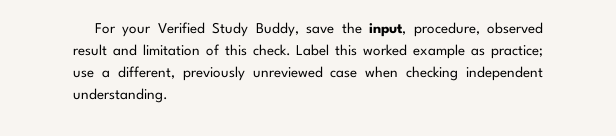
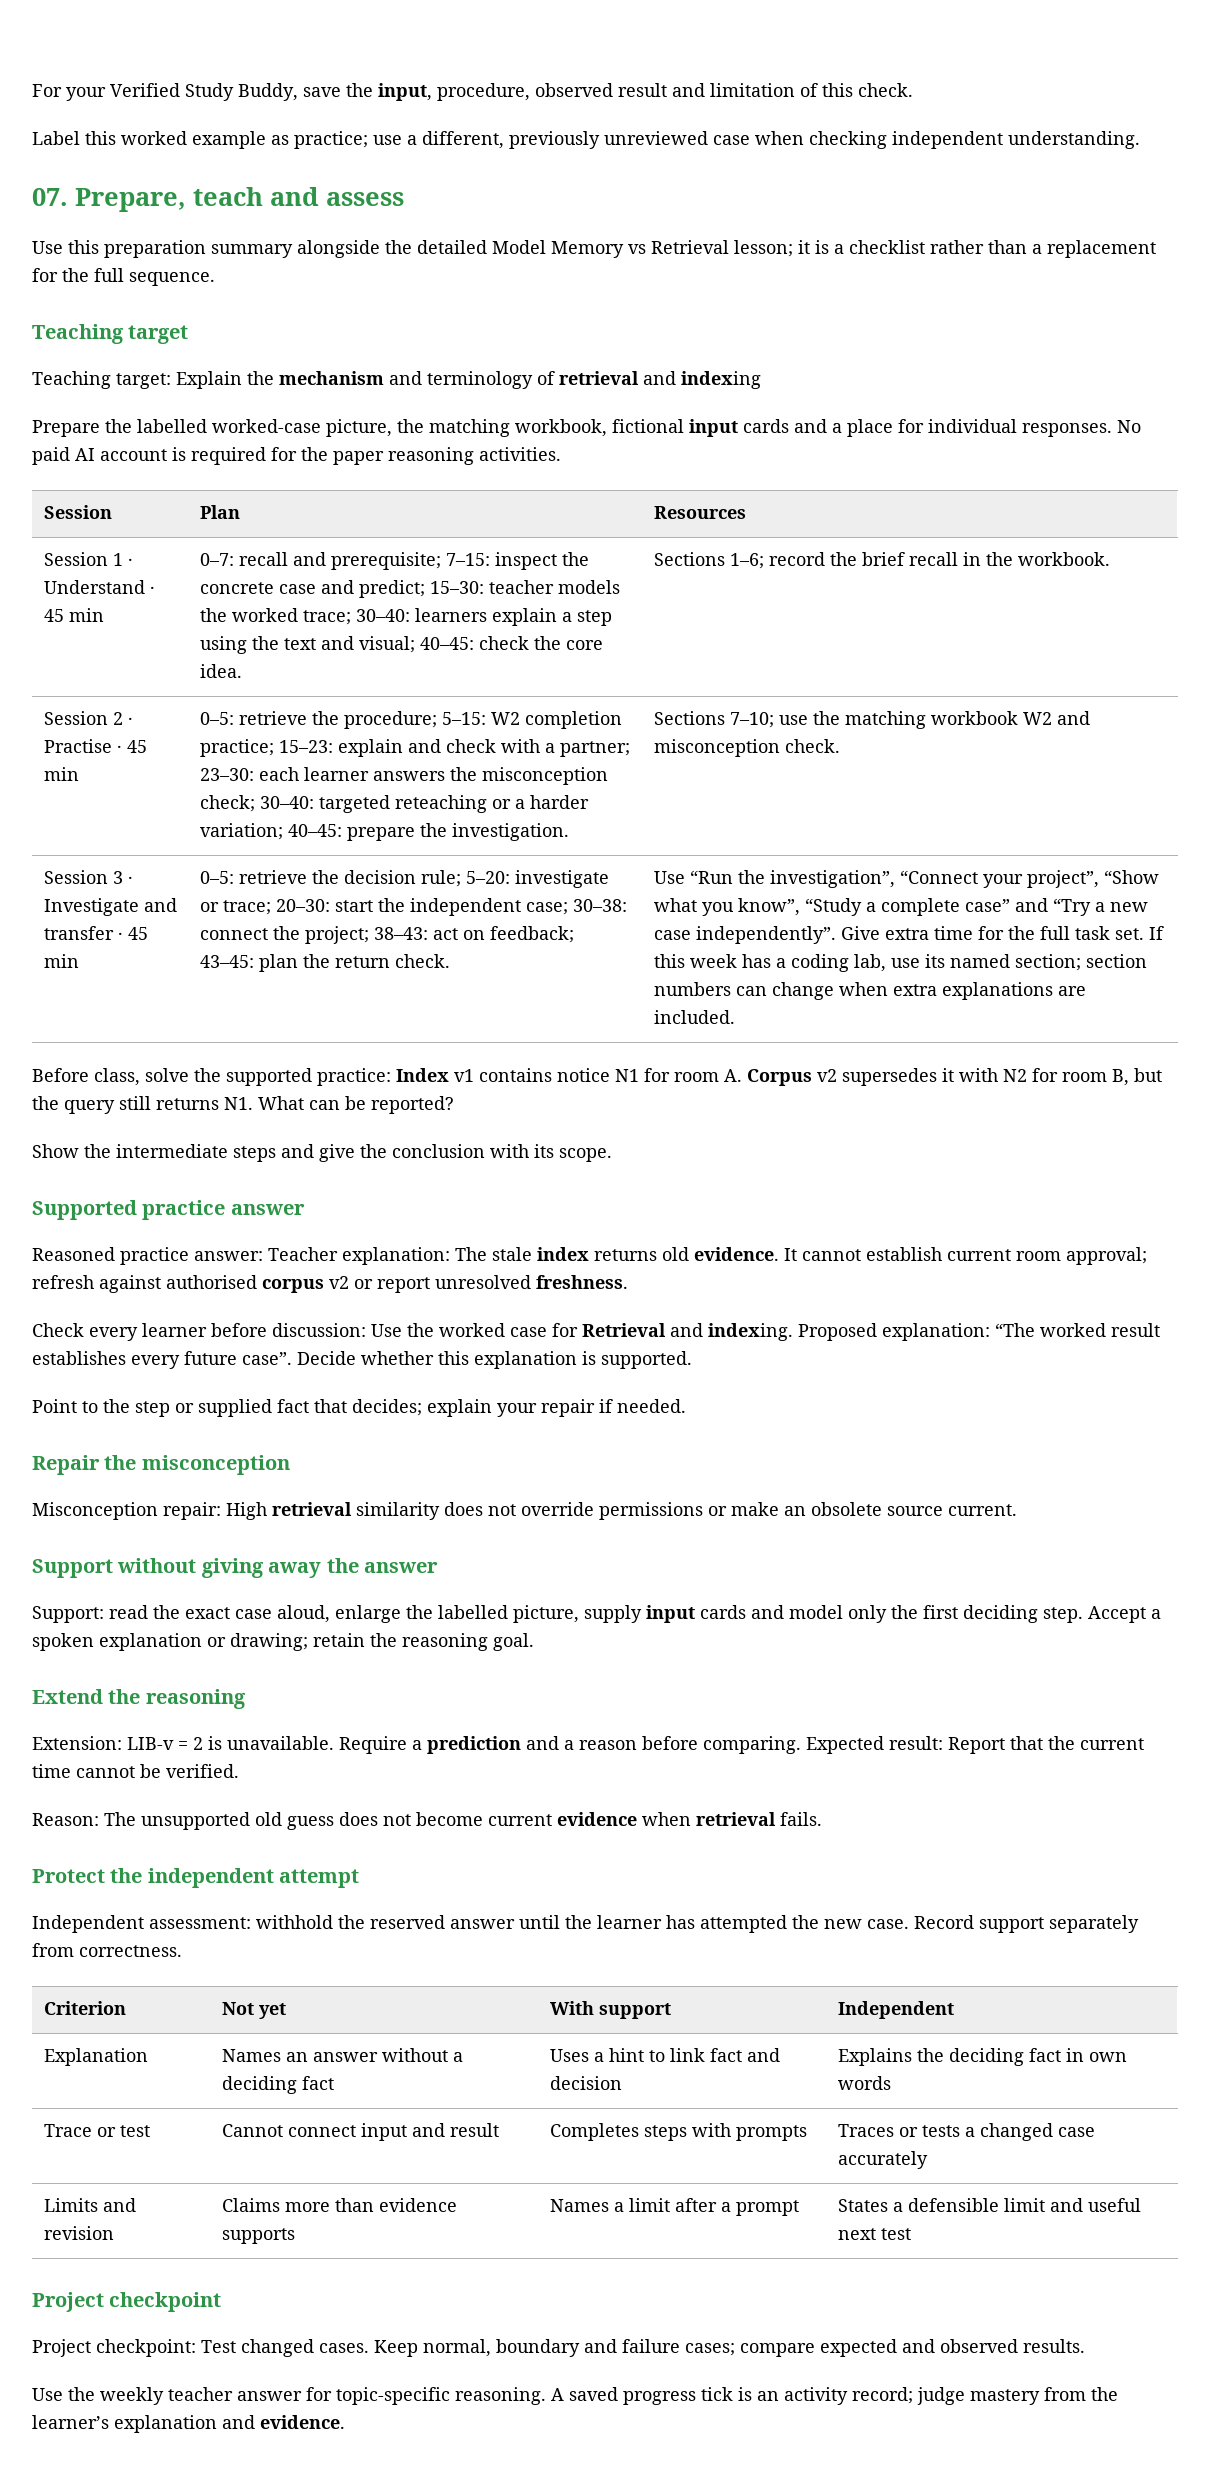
- For your Verified Study Buddy, save the input, procedure, observed result and limitation of this check. Label this worked example as practice; use a different, previously unreviewed case when checking independent understanding.
+ For your Verified Study Buddy, save the input, procedure, observed result and limitation of this check.
+ Label this worked example as practice; use a different, previously unreviewed case when checking independent understanding.
+ 07. Prepare, teach and assess
+ Use this preparation summary alongside the detailed Model Memory vs Retrieval lesson; it is a checklist rather than a replacement for the full sequence.
+ Teaching target
+ Teaching target: Explain the mechanism and terminology of retrieval and indexing
+ Prepare the labelled worked-case picture, the matching workbook, fictional input cards and a place for individual responses. No paid AI account is required for the paper reasoning activities.
+ Session | Plan | Resources
+ Session 1 · Understand · 45 min | 0–7: recall and prerequisite; 7–15: inspect the concrete case and predict; 15–30: teacher models the worked trace; 30–40: learners explain a step using the text and visual; 40–45: check the core idea. | Sections 1–6; record the brief recall in the workbook.
+ Session 2 · Practise · 45 min | 0–5: retrieve the procedure; 5–15: W2 completion practice; 15–23: explain and check with a partner; 23–30: each learner answers the misconception check; 30–40: targeted reteaching or a harder variation; 40–45: prepare the investigation. | Sections 7–10; use the matching workbook W2 and misconception check.
+ Session 3 · Investigate and transfer · 45 min | 0–5: retrieve the decision rule; 5–20: investigate or trace; 20–30: start the independent case; 30–38: connect the project; 38–43: act on feedback; 43–45: plan the return check. | Use “Run the investigation”, “Connect your project”, “Show what you know”, “Study a complete case” and “Try a new case independently”. Give extra time for the full task set. If this week has a coding lab, use its named section; section numbers can change when extra explanations are included.
+ Before class, solve the supported practice: Index v1 contains notice N1 for room A. Corpus v2 supersedes it with N2 for room B, but the query still returns N1. What can be reported?
+ Show the intermediate steps and give the conclusion with its scope.
+ Supported practice answer
+ Reasoned practice answer: Teacher explanation: The stale index returns old evidence. It cannot establish current room approval; refresh against authorised corpus v2 or report unresolved freshness.
+ Check every learner before discussion: Use the worked case for Retrieval and indexing. Proposed explanation: “The worked result establishes every future case”. Decide whether this explanation is supported.
+ Point to the step or supplied fact that decides; explain your repair if needed.
+ Repair the misconception
+ Misconception repair: High retrieval similarity does not override permissions or make an obsolete source current.
+ Support without giving away the answer
+ Support: read the exact case aloud, enlarge the labelled picture, supply input cards and model only the first deciding step. Accept a spoken explanation or drawing; retain the reasoning goal.
+ Extend the reasoning
+ Extension: LIB-v = 2 is unavailable. Require a prediction and a reason before comparing. Expected result: Report that the current time cannot be verified.
+ Reason: The unsupported old guess does not become current evidence when retrieval fails.
+ Protect the independent attempt
+ Independent assessment: withhold the reserved answer until the learner has attempted the new case. Record support separately from correctness.
+ Criterion | Not yet | With support | Independent
+ Explanation | Names an answer without a deciding fact | Uses a hint to link fact and decision | Explains the deciding fact in own words
+ Trace or test | Cannot connect input and result | Completes steps with prompts | Traces or tests a changed case accurately
+ Limits and revision | Claims more than evidence supports | Names a limit after a prompt | States a defensible limit and useful next test
+ Project checkpoint
+ Project checkpoint: Test changed cases. Keep normal, boundary and failure cases; compare expected and observed results.
+ Use the weekly teacher answer for topic-specific reasoning. A saved progress tick is an activity record; judge mastery from the learner’s explanation and evidence.

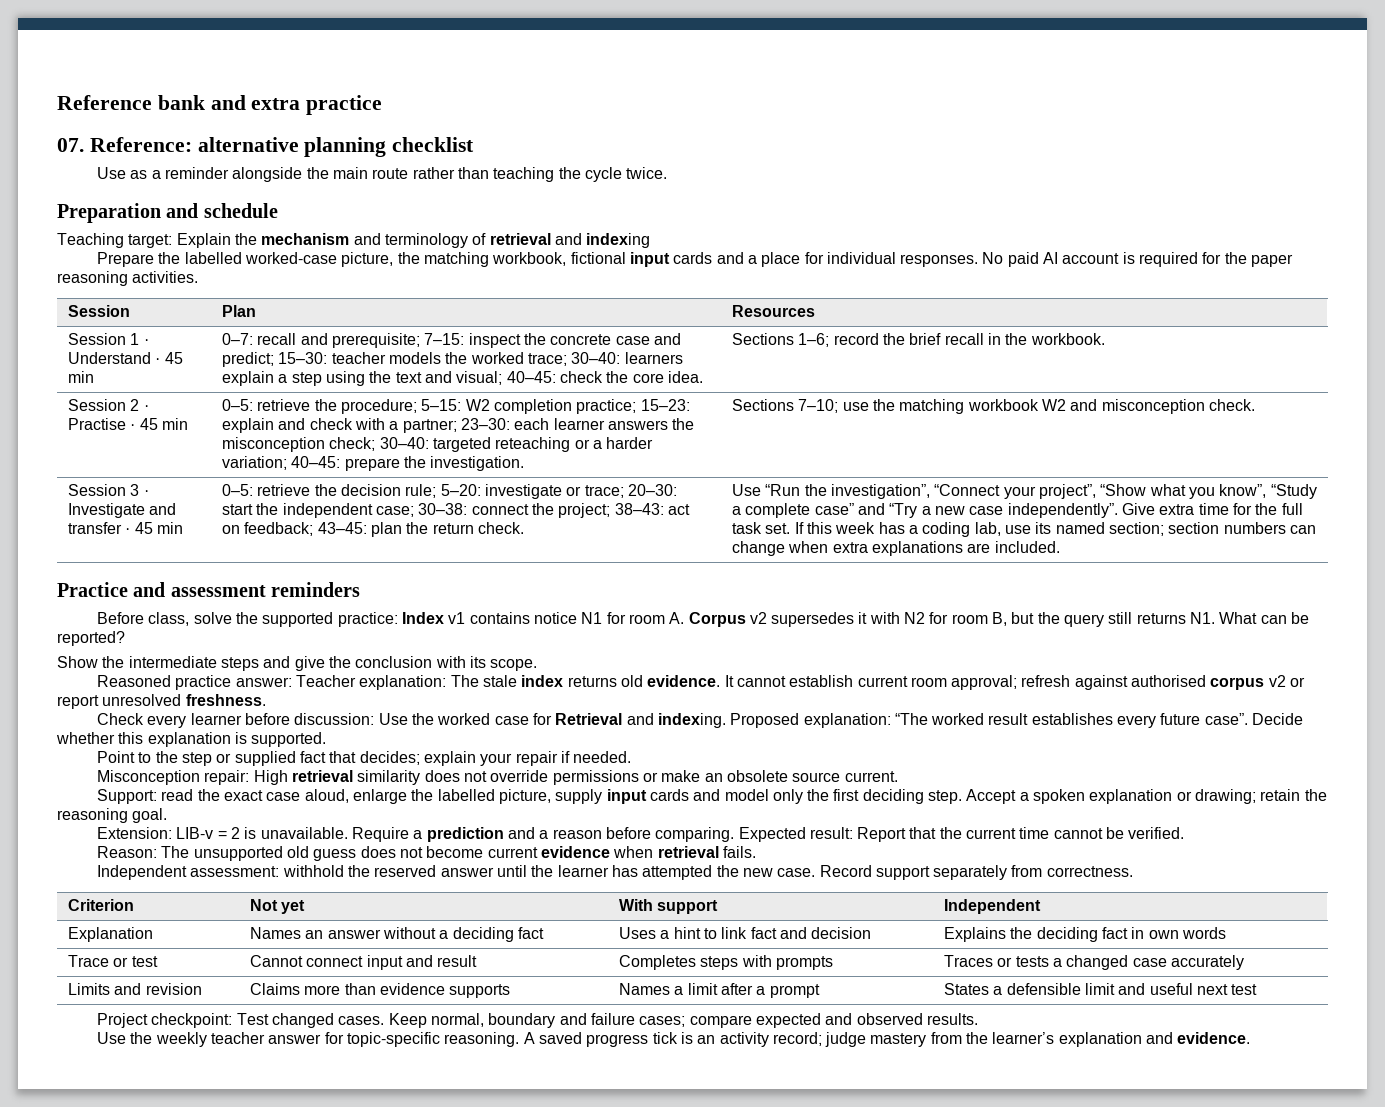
- For your Verified Study Buddy, save the input, procedure, observed result and limitation of this check.
- Label this worked example as practice; use a different, previously unreviewed case when checking independent understanding.
- 07. Prepare, teach and assess
- Use this preparation summary alongside the detailed Model Memory vs Retrieval lesson; it is a checklist rather than a replacement for the full sequence.
- Teaching target
+ Reference bank and extra practice
+ 07. Reference: alternative planning checklist
+ Use as a reminder alongside the main route rather than teaching the cycle twice.
+ Preparation and schedule
+ Practice and assessment reminders
- Supported practice answer
- Repair the misconception
- Support without giving away the answer
- Extend the reasoning
- Protect the independent attempt
- Project checkpoint

